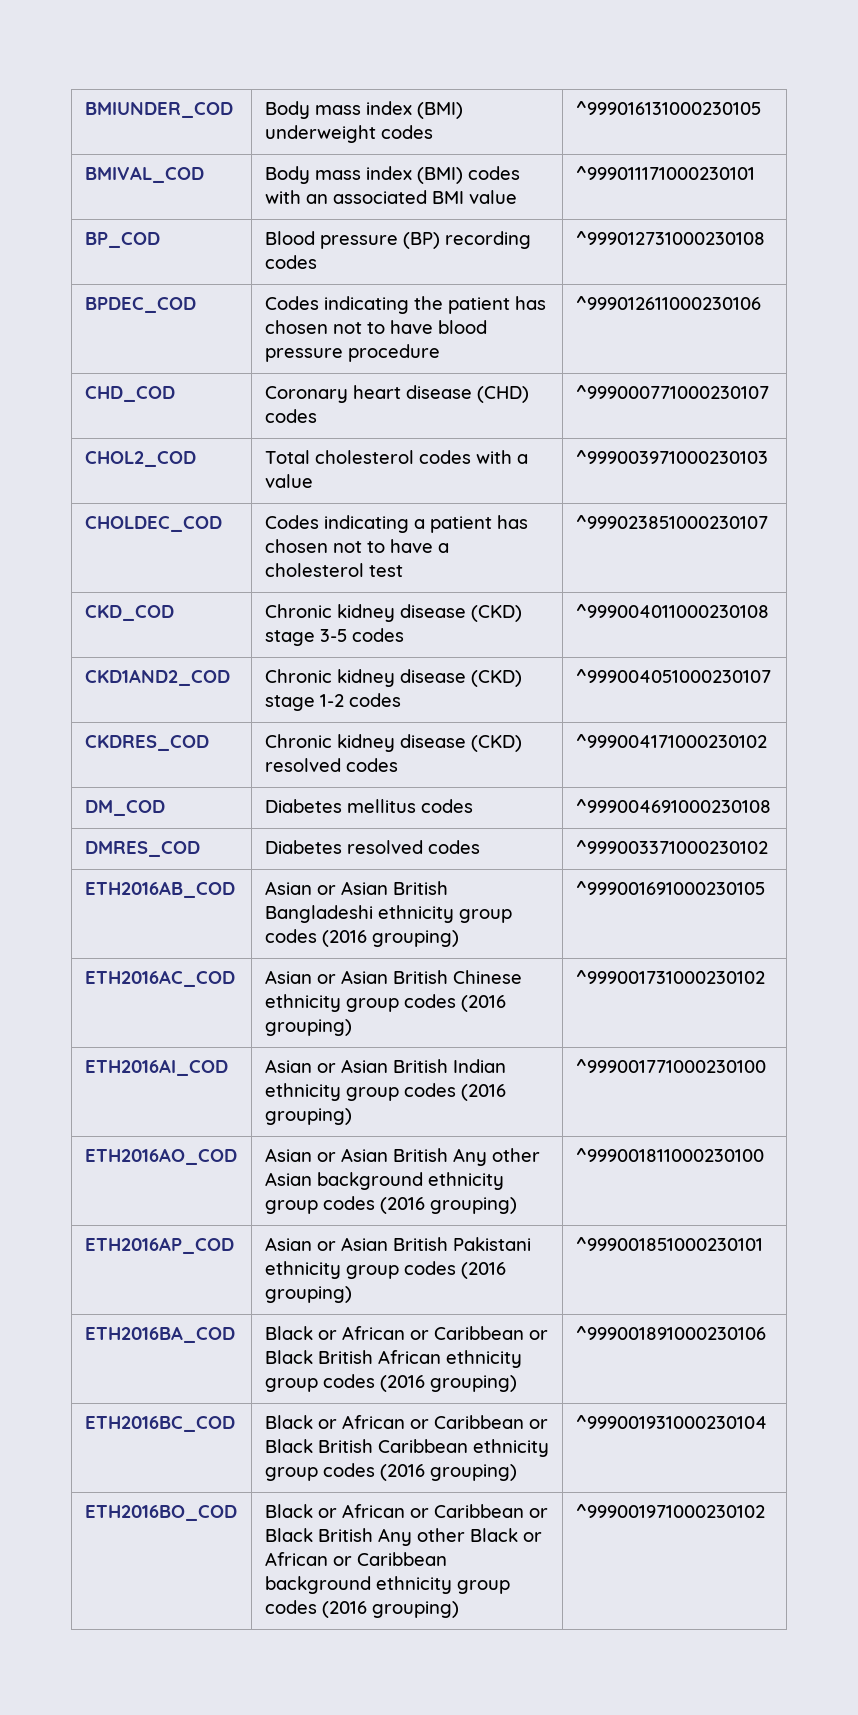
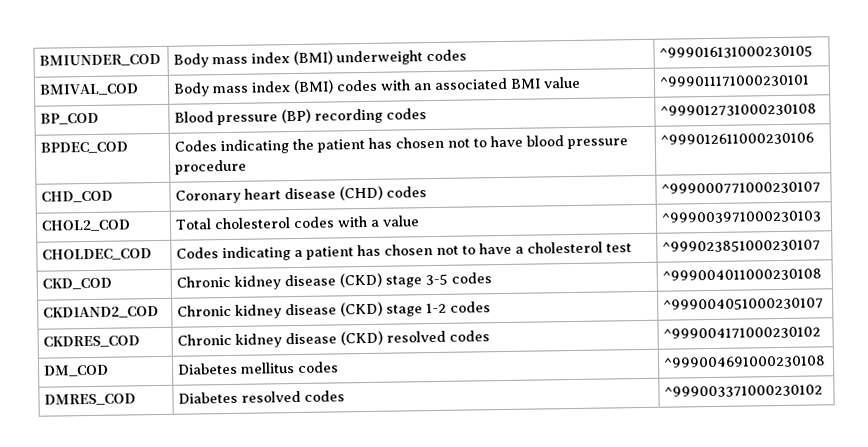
- ETH2016AB_COD | Asian or Asian British Bangladeshi ethnicity group codes (2016 grouping) | ^999001691000230105
- ETH2016AC_COD | Asian or Asian British Chinese ethnicity group codes (2016 grouping) | ^999001731000230102
- ETH2016AI_COD | Asian or Asian British Indian ethnicity group codes (2016 grouping) | ^999001771000230100
- ETH2016AO_COD | Asian or Asian British Any other Asian background ethnicity group codes (2016 grouping) | ^999001811000230100
- ETH2016AP_COD | Asian or Asian British Pakistani ethnicity group codes (2016 grouping) | ^999001851000230101
- ETH2016BA_COD | Black or African or Caribbean or Black British African ethnicity group codes (2016 grouping) | ^999001891000230106
- ETH2016BC_COD | Black or African or Caribbean or Black British Caribbean ethnicity group codes (2016 grouping) | ^999001931000230104
- ETH2016BO_COD | Black or African or Caribbean or Black British Any other Black or African or Caribbean background ethnicity group codes (2016 grouping) | ^999001971000230102

